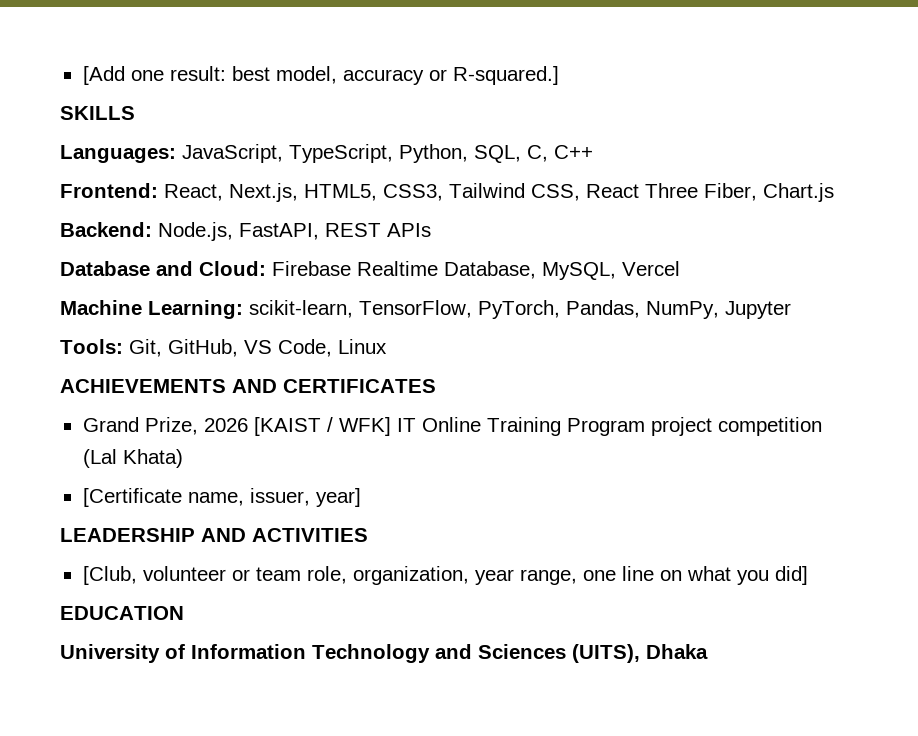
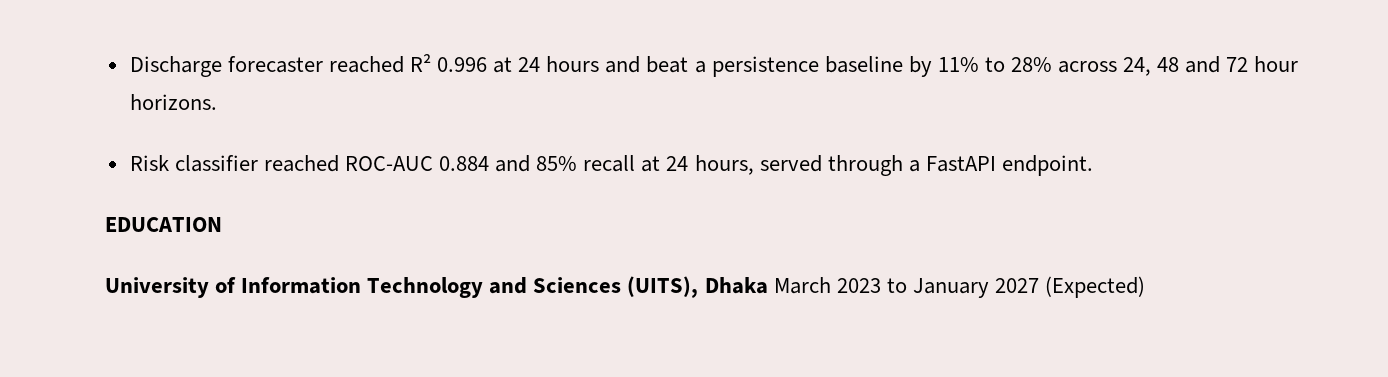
- [Add one result: best model, accuracy or R-squared.]
- SKILLS
- Languages: JavaScript, TypeScript, Python, SQL, C, C++
- Frontend: React, Next.js, HTML5, CSS3, Tailwind CSS, React Three Fiber, Chart.js
- Backend: Node.js, FastAPI, REST APIs
- Database and Cloud: Firebase Realtime Database, MySQL, Vercel
- Machine Learning: scikit-learn, TensorFlow, PyTorch, Pandas, NumPy, Jupyter
- Tools: Git, GitHub, VS Code, Linux
- ACHIEVEMENTS AND CERTIFICATES
- Grand Prize, 2026 [KAIST / WFK] IT Online Training Program project competition (Lal Khata)
- [Certificate name, issuer, year]
- LEADERSHIP AND ACTIVITIES
- [Club, volunteer or team role, organization, year range, one line on what you did]
+ Discharge forecaster reached R² 0.996 at 24 hours and beat a persistence baseline by 11% to 28% across 24, 48 and 72 hour horizons.
+ Risk classifier reached ROC-AUC 0.884 and 85% recall at 24 hours, served through a FastAPI endpoint.
- University of Information Technology and Sciences (UITS), Dhaka
+ University of Information Technology and Sciences (UITS), Dhaka March 2023 to January 2027 (Expected)

